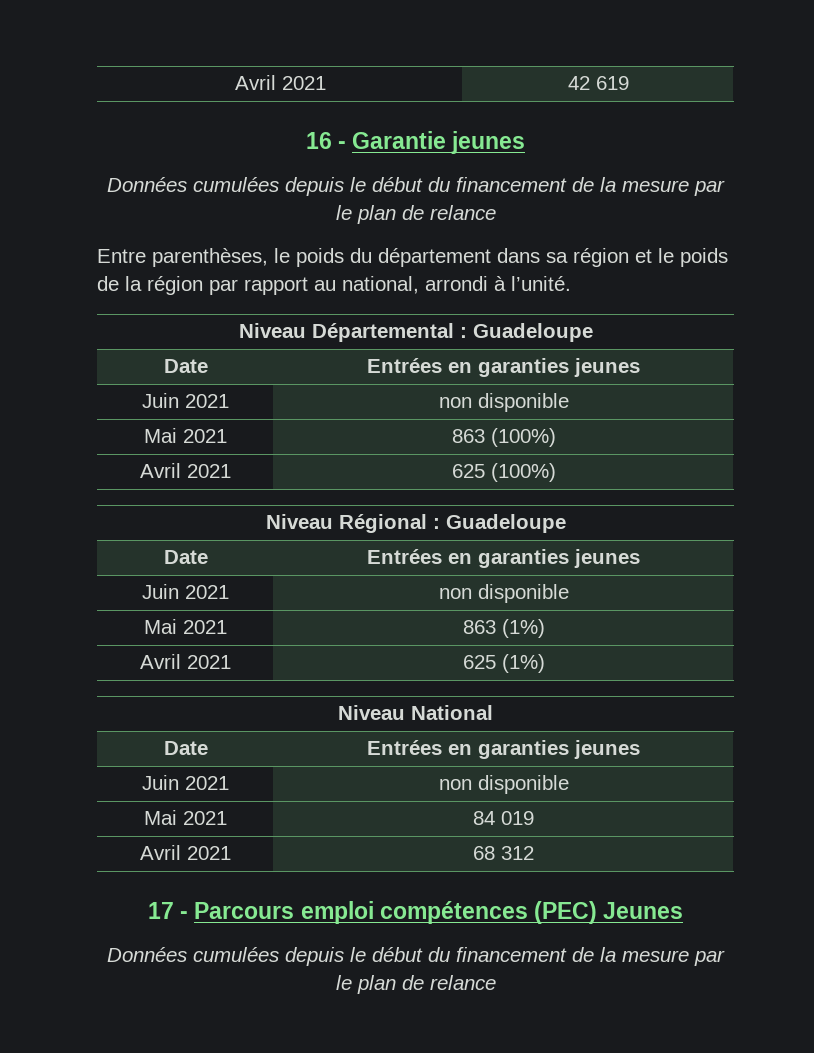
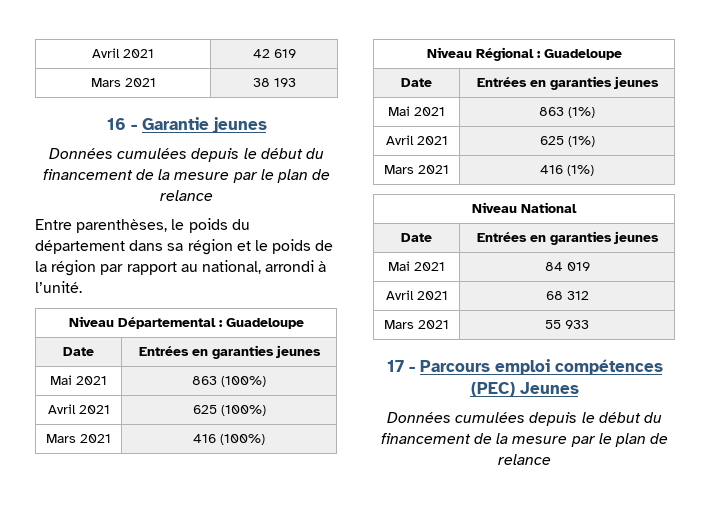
+ Mars 2021 | 38 193
  Niveau Départemental : Guadeloupe
  Date | Entrées en garanties jeunes
- Juin 2021 | non disponible
+ Mars 2021 | 416 (100%)
  Niveau Régional : Guadeloupe
  Date | Entrées en garanties jeunes
- Juin 2021 | non disponible
+ Mars 2021 | 416 (1%)
  Niveau National
  Date | Entrées en garanties jeunes
- Juin 2021 | non disponible
+ Mars 2021 | 55 933

